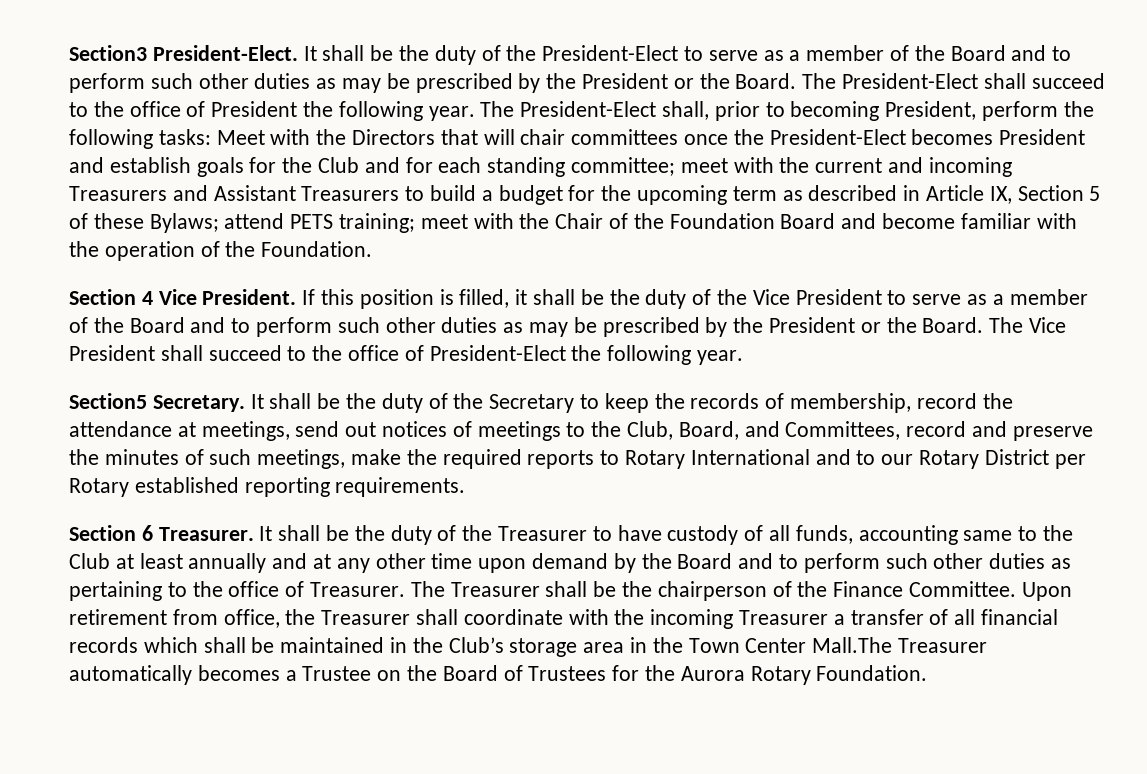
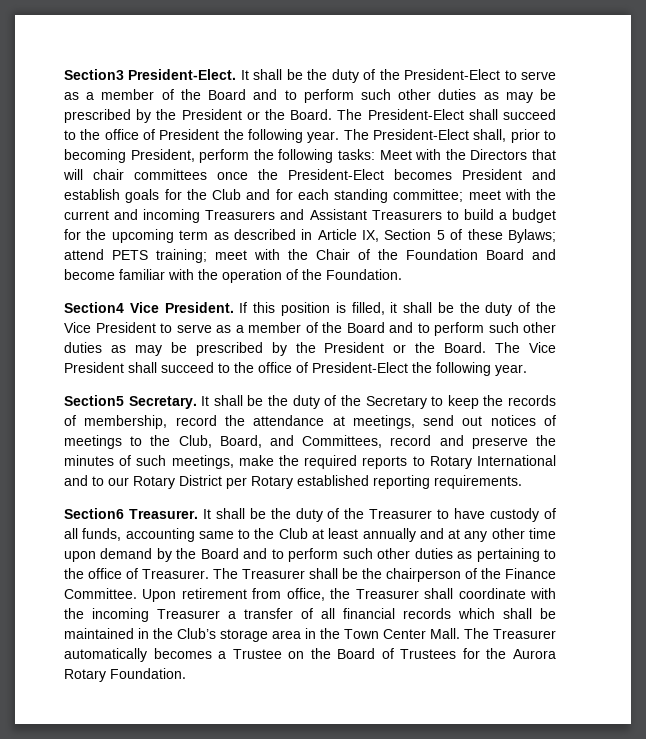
- Section 4 Vice President.
+ Section4 Vice President.
- Section 6 Treasurer.
+ Section6 Treasurer.
- Upon retirement from office, the Treasurer shall coordinate with the incoming Treasurer a transfer of all financial records which shall be maintained in the Club’s storage area in the Town Center Mall.The Treasurer automatically becomes a Trustee on the Board of Trustees for the Aurora Rotary Foundation.
+ Upon retirement from office, the Treasurer shall coordinate with the incoming Treasurer a transfer of all financial records which shall be maintained in the Club’s storage area in the Town Center Mall. The Treasurer automatically becomes a Trustee on the Board of Trustees for the Aurora Rotary Foundation.

